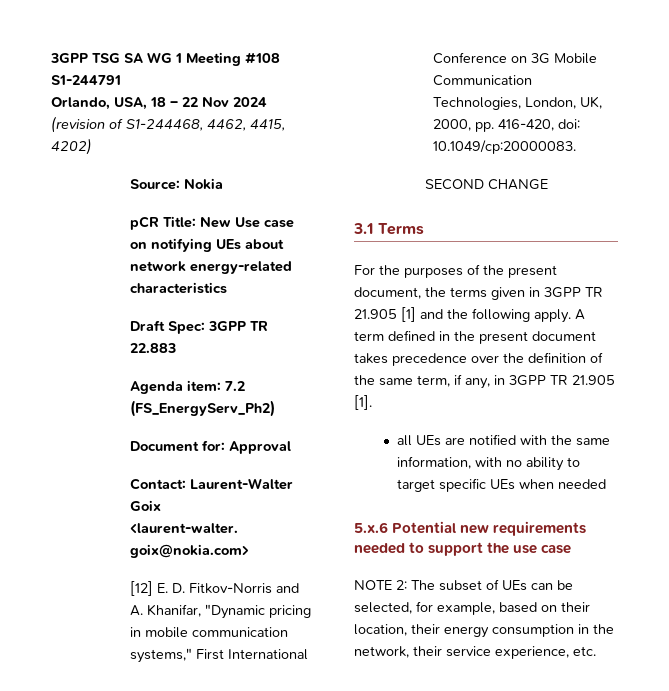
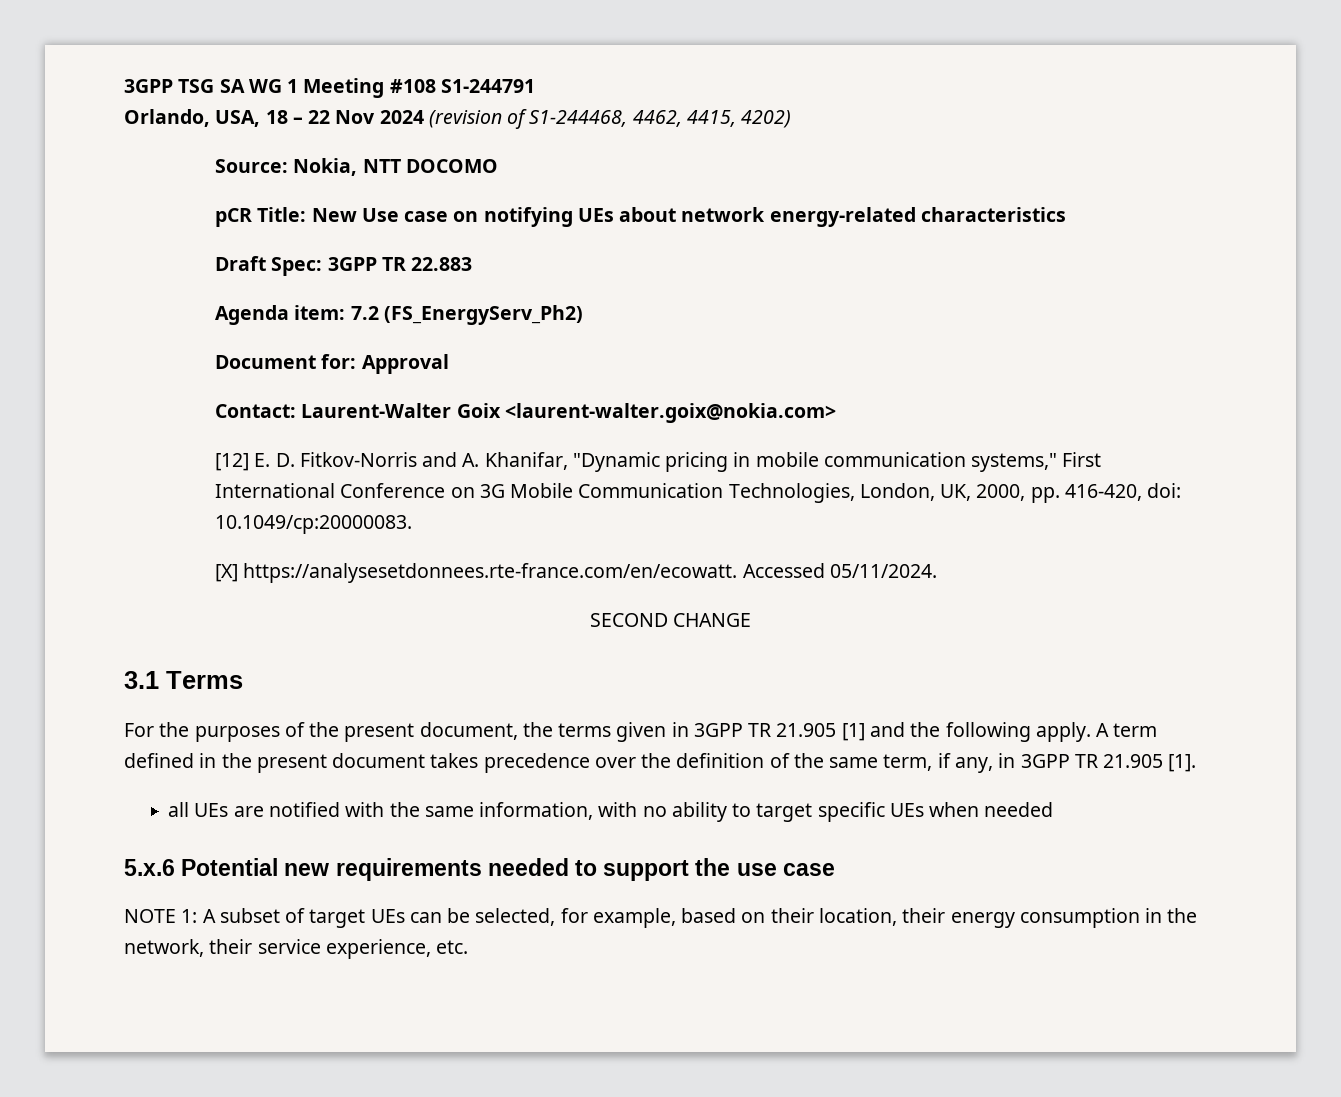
- Source: Nokia
+ Source: Nokia, NTT DOCOMO
+ [X] https://analysesetdonnees.rte-france.com/en/ecowatt. Accessed 05/11/2024.
- NOTE 2: The subset of UEs can be selected, for example, based on their location, their energy consumption in the network, their service experience, etc.
+ NOTE 1: A subset of target UEs can be selected, for example, based on their location, their energy consumption in the network, their service experience, etc.

